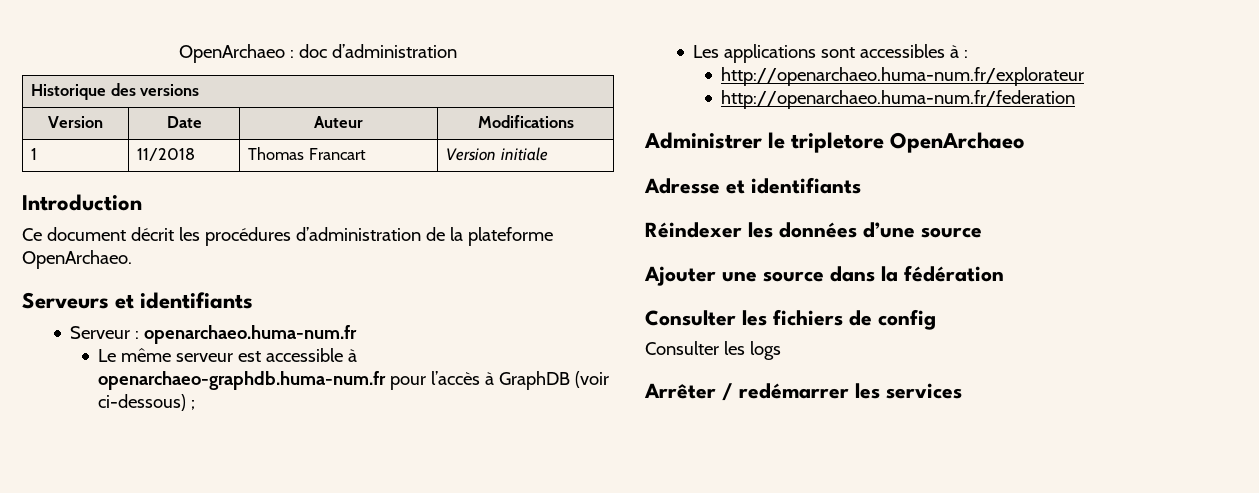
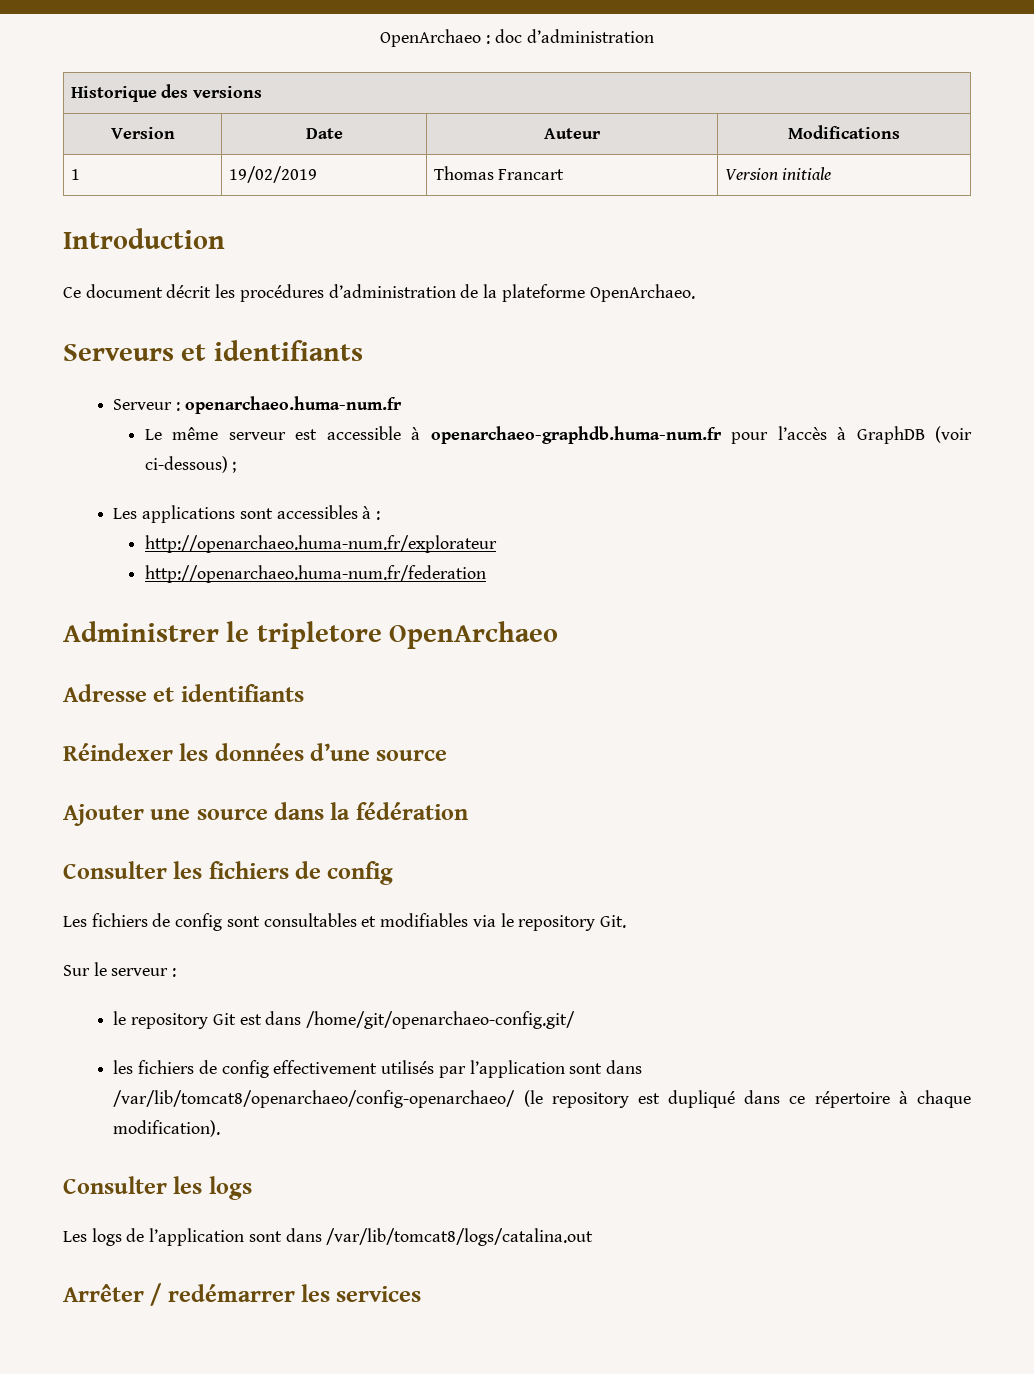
- 1 | 11/2018 | Thomas Francart | Version initiale
+ 1 | 19/02/2019 | Thomas Francart | Version initiale
+ Les fichiers de config sont consultables et modifiables via le repository Git.
+ Sur le serveur :
+ le repository Git est dans /home/git/openarchaeo-config.git/
+ les fichiers de config effectivement utilisés par l’application sont dans /var/lib/tomcat8/openarchaeo/config-openarchaeo/ (le repository est dupliqué dans ce répertoire à chaque modification).
  Consulter les logs
+ Les logs de l’application sont dans /var/lib/tomcat8/logs/catalina.out

